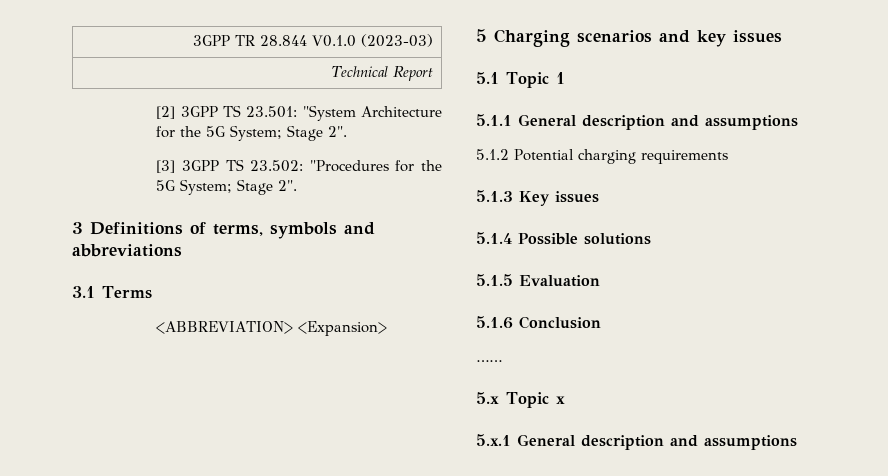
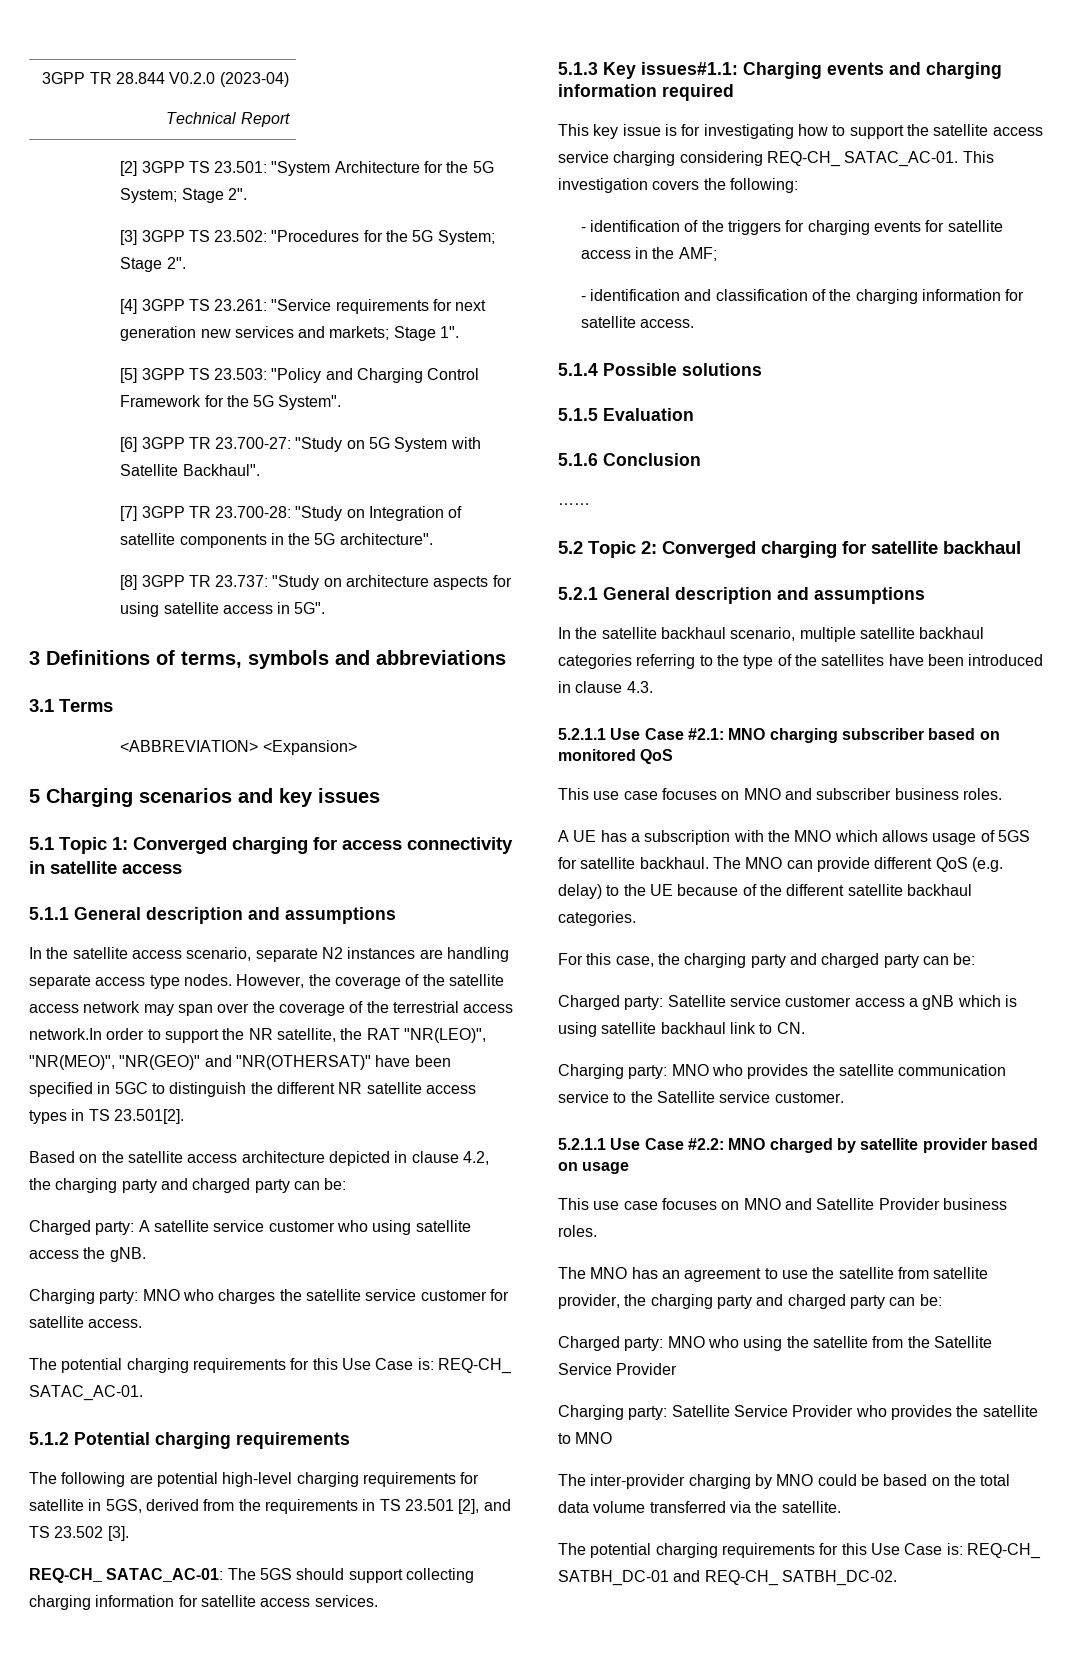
- 3GPP TR 28.844 V0.1.0 (2023-03)
+ 3GPP TR 28.844 V0.2.0 (2023-04)
+ [4] 3GPP TS 23.261: "Service requirements for next generation new services and markets; Stage 1".
+ [5] 3GPP TS 23.503: "Policy and Charging Control Framework for the 5G System".
+ [6] 3GPP TR 23.700-27: "Study on 5G System with Satellite Backhaul".
+ [7] 3GPP TR 23.700-28: "Study on Integration of satellite components in the 5G architecture".
+ [8] 3GPP TR 23.737: "Study on architecture aspects for using satellite access in 5G".
- 5.1 Topic 1
+ 5.1 Topic 1: Converged charging for access connectivity in satellite access
+ In the satellite access scenario, separate N2 instances are handling separate access type nodes. However, the coverage of the satellite access network may span over the coverage of the terrestrial access network.In order to support the NR satellite, the RAT "NR(LEO)", "NR(MEO)", "NR(GEO)" and "NR(OTHERSAT)" have been specified in 5GC to distinguish the different NR satellite access types in TS 23.501[2].
+ Based on the satellite access architecture depicted in clause 4.2, the charging party and charged party can be:
+ Charged party: A satellite service customer who using satellite access the gNB.
+ Charging party: MNO who charges the satellite service customer for satellite access.
+ The potential charging requirements for this Use Case is: REQ-CH_ SATAC_AC-01.
  5.1.2 Potential charging requirements
- 5.1.3 Key issues
+ The following are potential high-level charging requirements for satellite in 5GS, derived from the requirements in TS 23.501 [2], and TS 23.502 [3].
+ REQ-CH_ SATAC_AC-01: The 5GS should support collecting charging information for satellite access services.
+ 5.1.3 Key issues#1.1: Charging events and charging information required
+ This key issue is for investigating how to support the satellite access service charging considering REQ-CH_ SATAC_AC-01. This investigation covers the following:
+ - identification of the triggers for charging events for satellite access in the AMF;
+ - identification and classification of the charging information for satellite access.
- 5.x Topic x
- 5.x.1 General description and assumptions
+ 5.2 Topic 2: Converged charging for satellite backhaul
+ 5.2.1 General description and assumptions
+ In the satellite backhaul scenario, multiple satellite backhaul categories referring to the type of the satellites have been introduced in clause 4.3.
+ 5.2.1.1 Use Case #2.1: MNO charging subscriber based on monitored QoS
+ This use case focuses on MNO and subscriber business roles.
+ A UE has a subscription with the MNO which allows usage of 5GS for satellite backhaul. The MNO can provide different QoS (e.g. delay) to the UE because of the different satellite backhaul categories.
+ For this case, the charging party and charged party can be:
+ Charged party: Satellite service customer access a gNB which is using satellite backhaul link to CN.
+ Charging party: MNO who provides the satellite communication service to the Satellite service customer.
+ 5.2.1.1 Use Case #2.2: MNO charged by satellite provider based on usage
+ This use case focuses on MNO and Satellite Provider business roles.
+ The MNO has an agreement to use the satellite from satellite provider, the charging party and charged party can be:
+ Charged party: MNO who using the satellite from the Satellite Service Provider
+ Charging party: Satellite Service Provider who provides the satellite to MNO
+ The inter-provider charging by MNO could be based on the total data volume transferred via the satellite.
+ The potential charging requirements for this Use Case is: REQ-CH_ SATBH_DC-01 and REQ-CH_ SATBH_DC-02.

